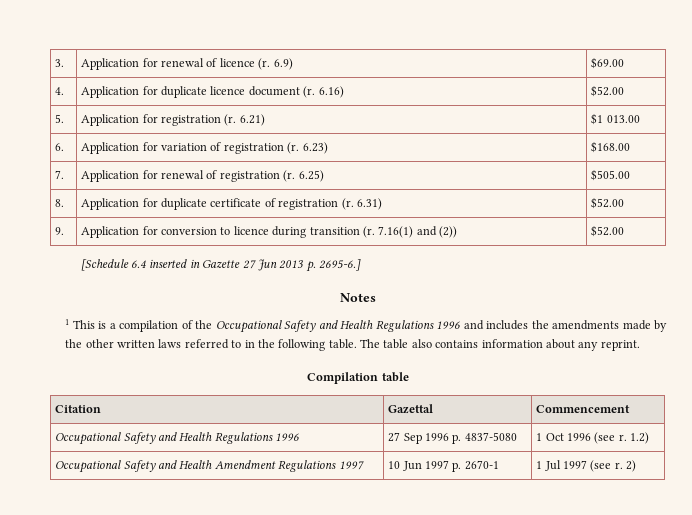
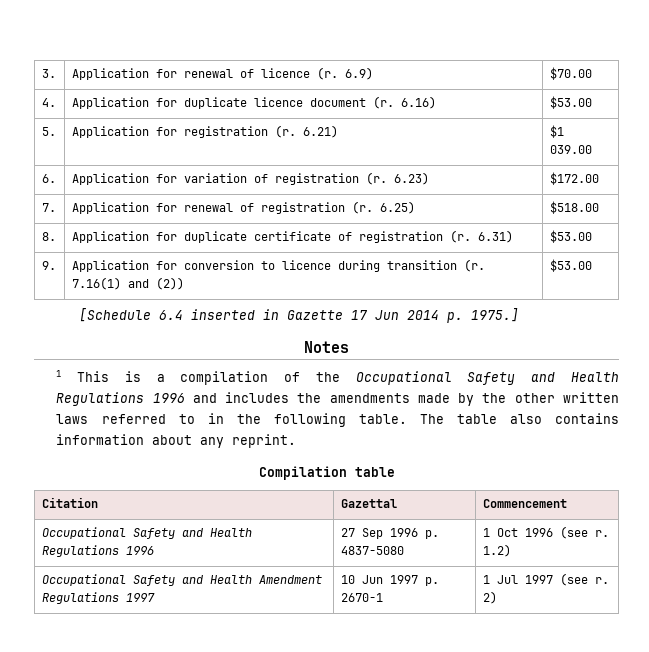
- 3. | Application for renewal of licence (r. 6.9) | $69.00
+ 3. | Application for renewal of licence (r. 6.9) | $70.00
- 4. | Application for duplicate licence document (r. 6.16) | $52.00
+ 4. | Application for duplicate licence document (r. 6.16) | $53.00
- 5. | Application for registration (r. 6.21) | $1 013.00
+ 5. | Application for registration (r. 6.21) | $1 039.00
- 6. | Application for variation of registration (r. 6.23) | $168.00
+ 6. | Application for variation of registration (r. 6.23) | $172.00
- 7. | Application for renewal of registration (r. 6.25) | $505.00
+ 7. | Application for renewal of registration (r. 6.25) | $518.00
- 8. | Application for duplicate certificate of registration (r. 6.31) | $52.00
+ 8. | Application for duplicate certificate of registration (r. 6.31) | $53.00
- 9. | Application for conversion to licence during transition (r. 7.16(1) and (2)) | $52.00
+ 9. | Application for conversion to licence during transition (r. 7.16(1) and (2)) | $53.00
- [Schedule 6.4 inserted in Gazette 27 Jun 2013 p. 2695-6.]
+ [Schedule 6.4 inserted in Gazette 17 Jun 2014 p. 1975.]

